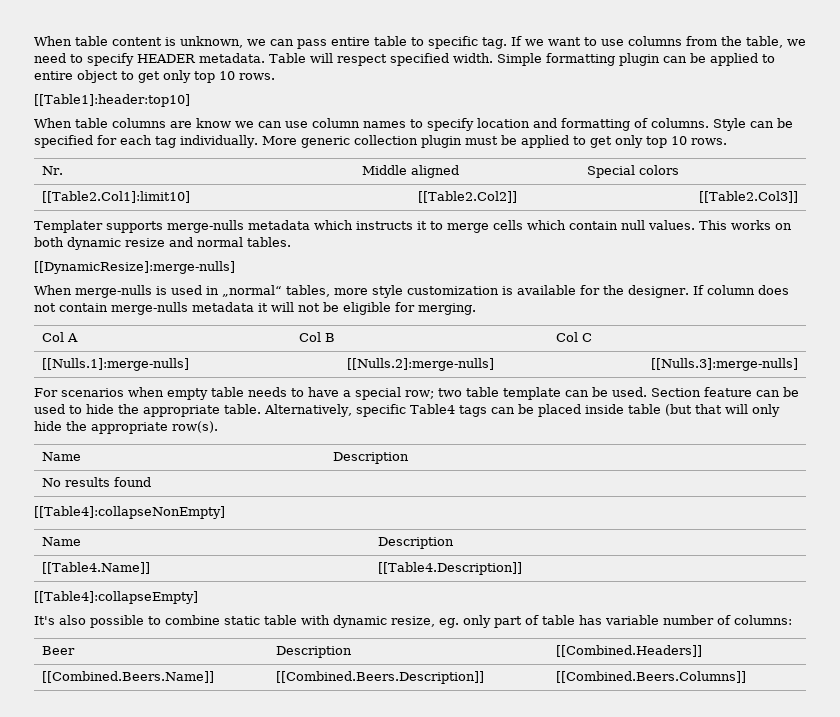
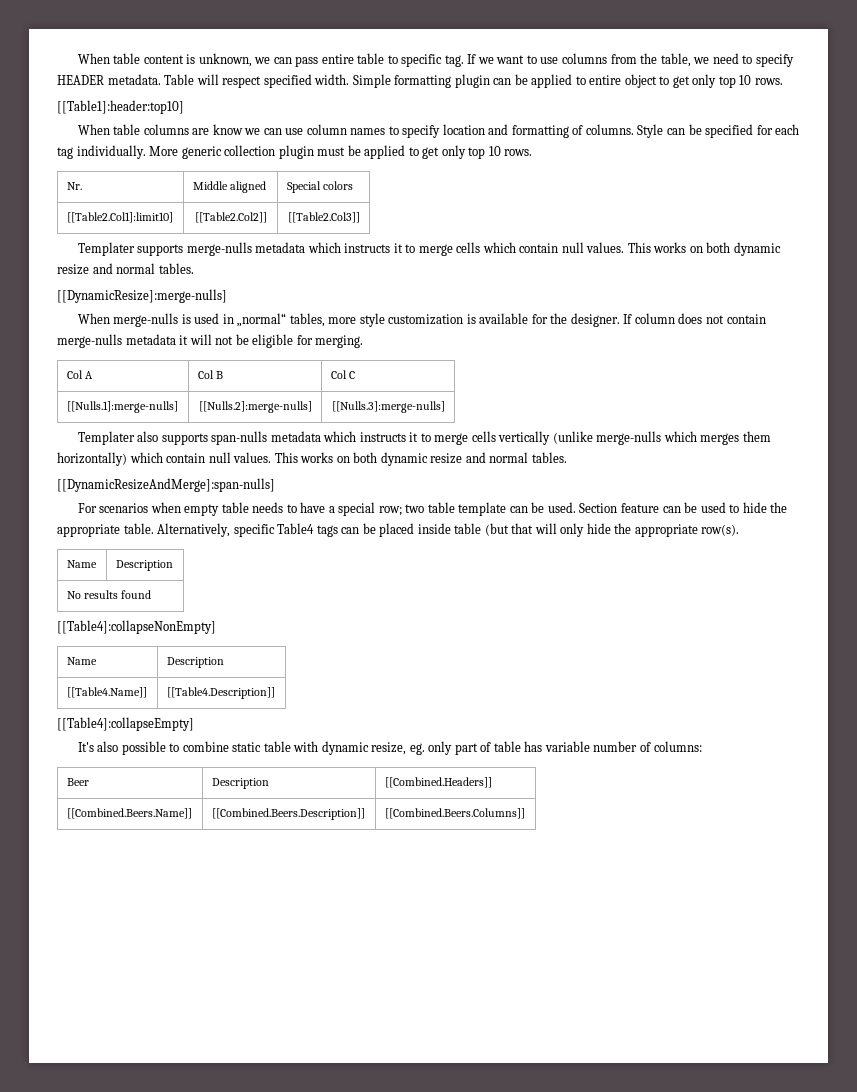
+ Templater also supports span-nulls metadata which instructs it to merge cells vertically (unlike merge-nulls which merges them horizontally) which contain null values. This works on both dynamic resize and normal tables.
+ [[DynamicResizeAndMerge]:span-nulls]

